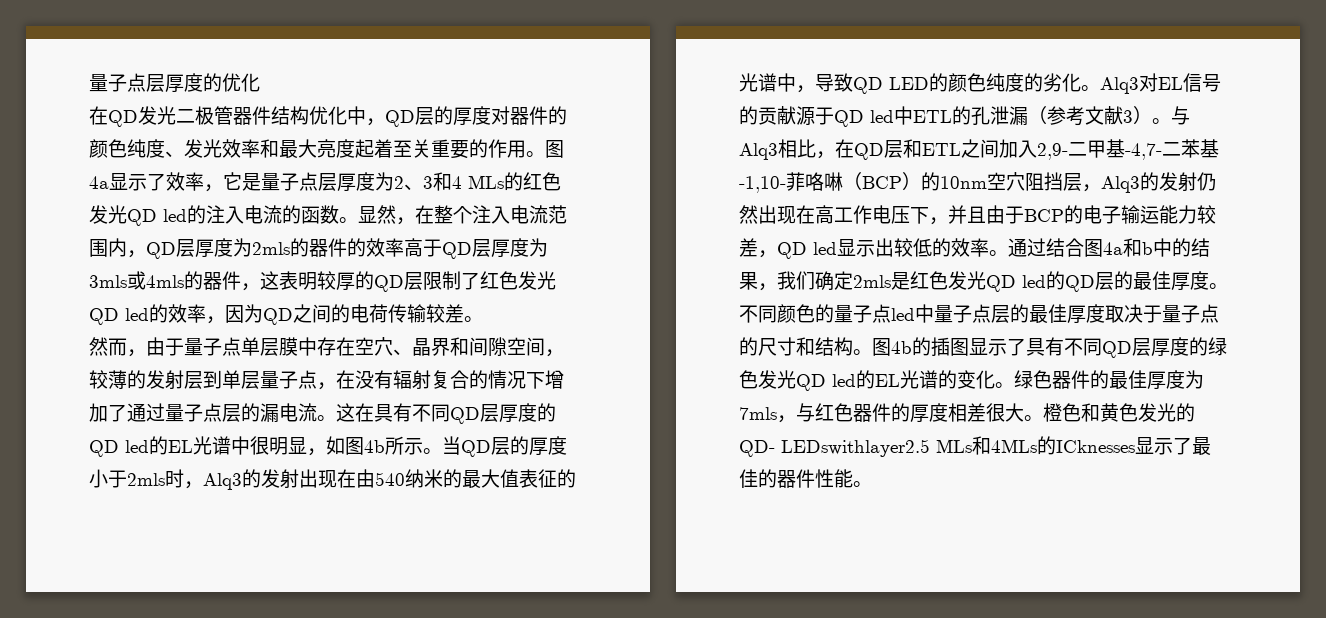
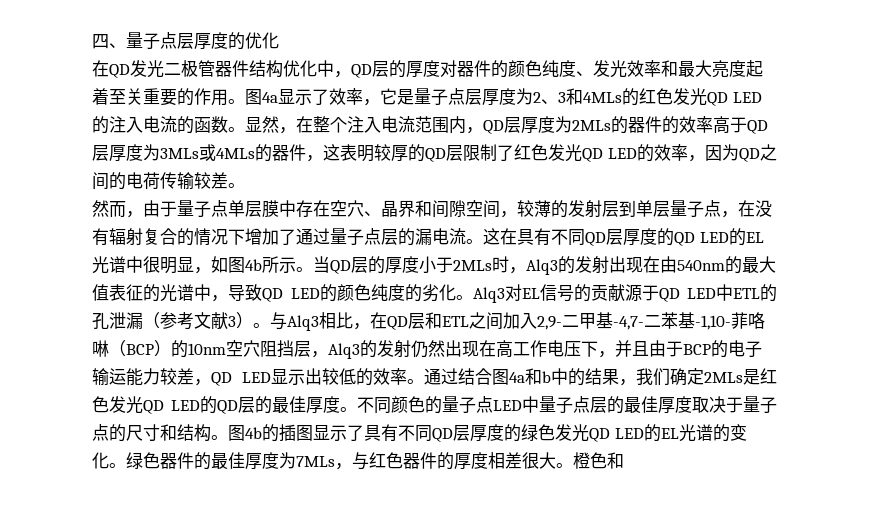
- 量子点层厚度的优化
+ 四、量子点层厚度的优化
- 图4a显示了效率，它是量子点层厚度为2、3和4 MLs的红色发光QD led的注入电流的函数。
+ 图4a显示了效率，它是量子点层厚度为2、3和4MLs的红色发光QD LED的注入电流的函数。
- 显然，在整个注入电流范围内，QD层厚度为2mls的器件的效率高于QD层厚度为3mls或4mls的器件，这表明较厚的QD层限制了红色发光QD led的效率，因为QD之间的电荷传输较差。
+ 显然，在整个注入电流范围内，QD层厚度为2MLs的器件的效率高于QD层厚度为3MLs或4MLs的器件，这表明较厚的QD层限制了红色发光QD LED的效率，因为QD之间的电荷传输较差。
- 这在具有不同QD层厚度的QD led的EL光谱中很明显，如图4b所示。
+ 这在具有不同QD层厚度的QD LED的EL光谱中很明显，如图4b所示。
- 当QD层的厚度小于2mls时，Alq3的发射出现在由540纳米的最大值表征的光谱中，导致QD LED的颜色纯度的劣化。
+ 当QD层的厚度小于2MLs时，Alq3的发射出现在由540nm的最大值表征的光谱中，导致QD LED的颜色纯度的劣化。
- Alq3对EL信号的贡献源于QD led中ETL的孔泄漏（参考文献3）。
+ Alq3对EL信号的贡献源于QD LED中ETL的孔泄漏（参考文献3）。
- 与Alq3相比，在QD层和ETL之间加入2,9-二甲基-4,7-二苯基-1,10-菲咯啉（BCP）的10nm空穴阻挡层，Alq3的发射仍然出现在高工作电压下，并且由于BCP的电子输运能力较差，QD led显示出较低的效率。
+ 与Alq3相比，在QD层和ETL之间加入2,9-二甲基-4,7-二苯基-1,10-菲咯啉（BCP）的10nm空穴阻挡层，Alq3的发射仍然出现在高工作电压下，并且由于BCP的电子输运能力较差，QD LED显示出较低的效率。
- 通过结合图4a和b中的结果，我们确定2mls是红色发光QD led的QD层的最佳厚度。
+ 通过结合图4a和b中的结果，我们确定2MLs是红色发光QD LED的QD层的最佳厚度。
- 不同颜色的量子点led中量子点层的最佳厚度取决于量子点的尺寸和结构。
+ 不同颜色的量子点LED中量子点层的最佳厚度取决于量子点的尺寸和结构。
- 图4b的插图显示了具有不同QD层厚度的绿色发光QD led的EL光谱的变化。
+ 图4b的插图显示了具有不同QD层厚度的绿色发光QD LED的EL光谱的变化。
- 绿色器件的最佳厚度为7mls，与红色器件的厚度相差很大。
+ 绿色器件的最佳厚度为7MLs，与红色器件的厚度相差很大。
- 橙色和黄色发光的QD- LEDswithlayer2.5 MLs和4MLs的ICknesses显示了最佳的器件性能。
+ 橙色和

